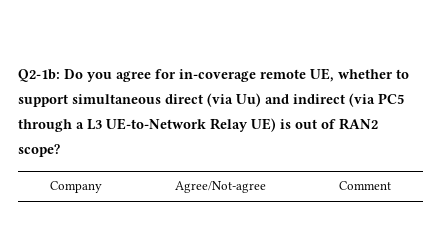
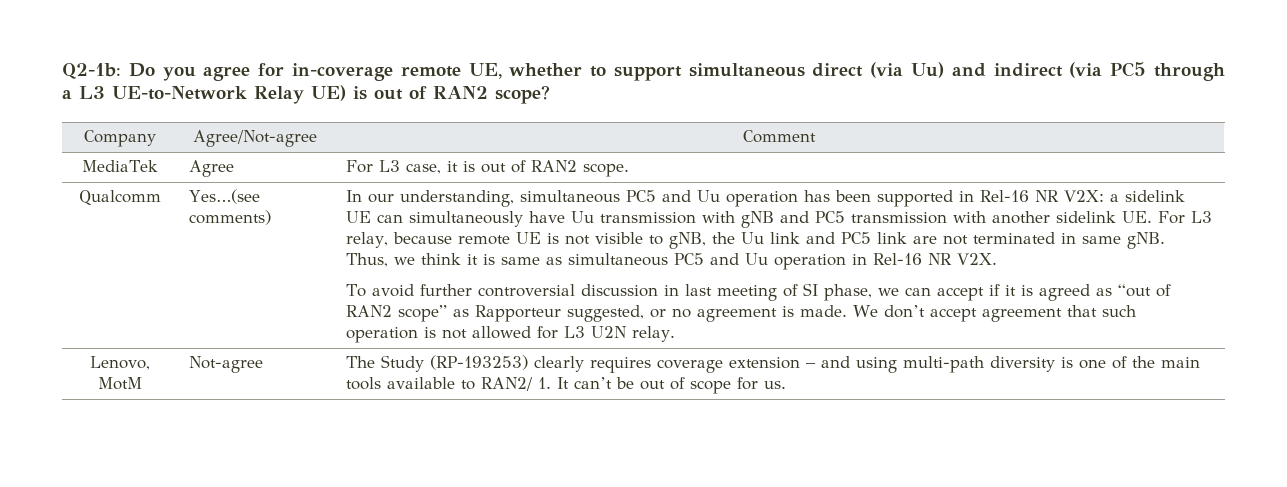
+ MediaTek | Agree | For L3 case, it is out of RAN2 scope.
+ Qualcomm | Yes…(see comments) | In our understanding, simultaneous PC5 and Uu operation has been supported in Rel-16 NR V2X: a sidelink UE can simultaneously have Uu transmission with gNB and PC5 transmission with another sidelink UE. For L3 relay, because remote UE is not visible to gNB, the Uu link and PC5 link are not terminated in same gNB. Thus, we think it is same as simultaneous PC5 and Uu operation in Rel-16 NR V2X.
+ To avoid further controversial discussion in last meeting of SI phase, we can accept if it is agreed as “out of RAN2 scope” as Rapporteur suggested, or no agreement is made. We don’t accept agreement that such operation is not allowed for L3 U2N relay.
+ Lenovo, MotM | Not-agree | The Study (RP-193253) clearly requires coverage extension – and using multi-path diversity is one of the main tools available to RAN2/ 1. It can’t be out of scope for us.

